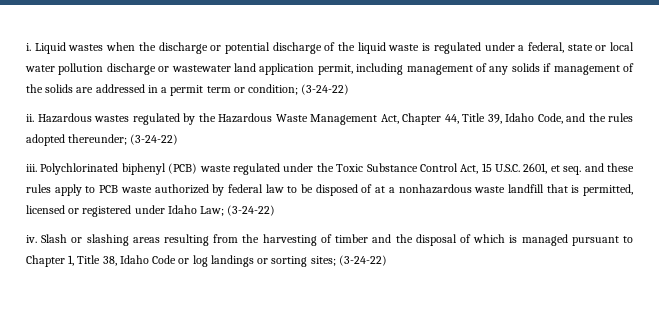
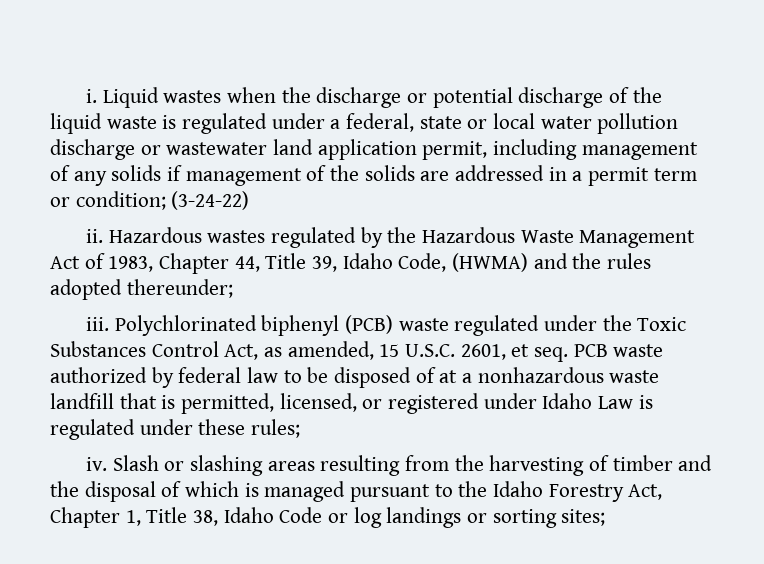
- Hazardous wastes regulated by the Hazardous Waste Management Act, Chapter 44, Title 39, Idaho Code, and the rules adopted thereunder; (3-24-22)
+ Hazardous wastes regulated by the Hazardous Waste Management Act of 1983, Chapter 44, Title 39, Idaho Code, (HWMA) and the rules adopted thereunder;
- Polychlorinated biphenyl (PCB) waste regulated under the Toxic Substance Control Act, 15 U.S.C. 2601, et seq. and these rules apply to PCB waste authorized by federal law to be disposed of at a nonhazardous waste landfill that is permitted, licensed or registered under Idaho Law; (3-24-22)
+ Polychlorinated biphenyl (PCB) waste regulated under the Toxic Substances Control Act, as amended, 15 U.S.C. 2601, et seq. PCB waste authorized by federal law to be disposed of at a nonhazardous waste landfill that is permitted, licensed, or registered under Idaho Law is regulated under these rules;
- Slash or slashing areas resulting from the harvesting of timber and the disposal of which is managed pursuant to Chapter 1, Title 38, Idaho Code or log landings or sorting sites; (3-24-22)
+ Slash or slashing areas resulting from the harvesting of timber and the disposal of which is managed pursuant to the Idaho Forestry Act, Chapter 1, Title 38, Idaho Code or log landings or sorting sites;

